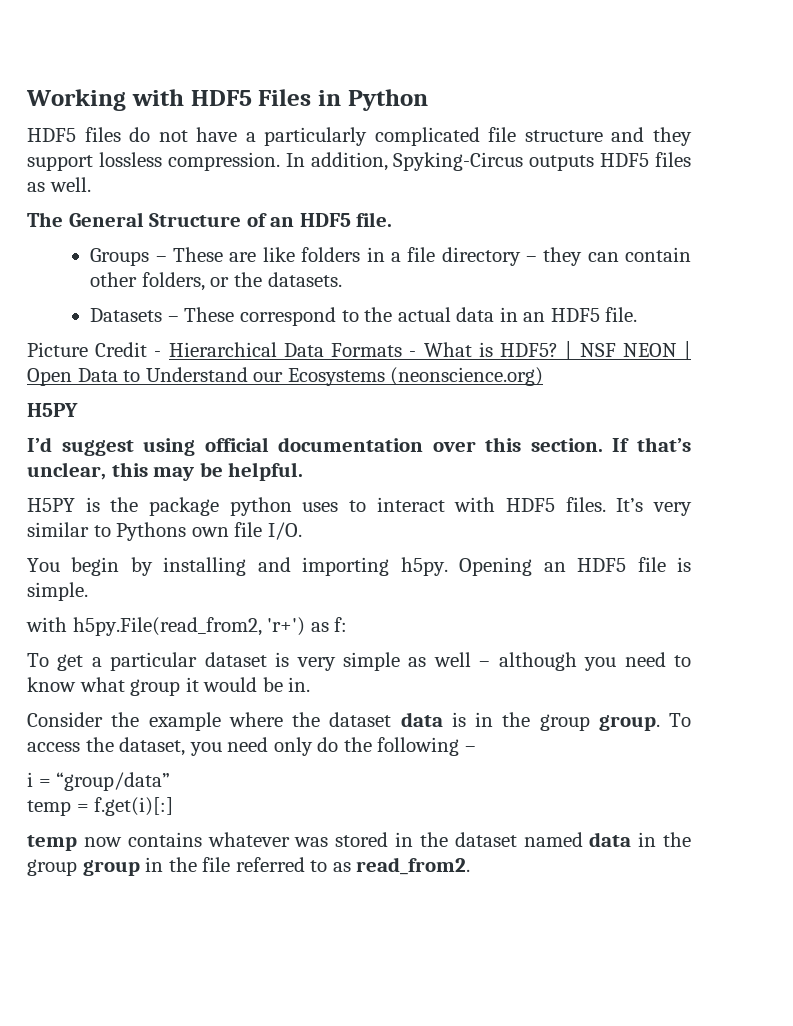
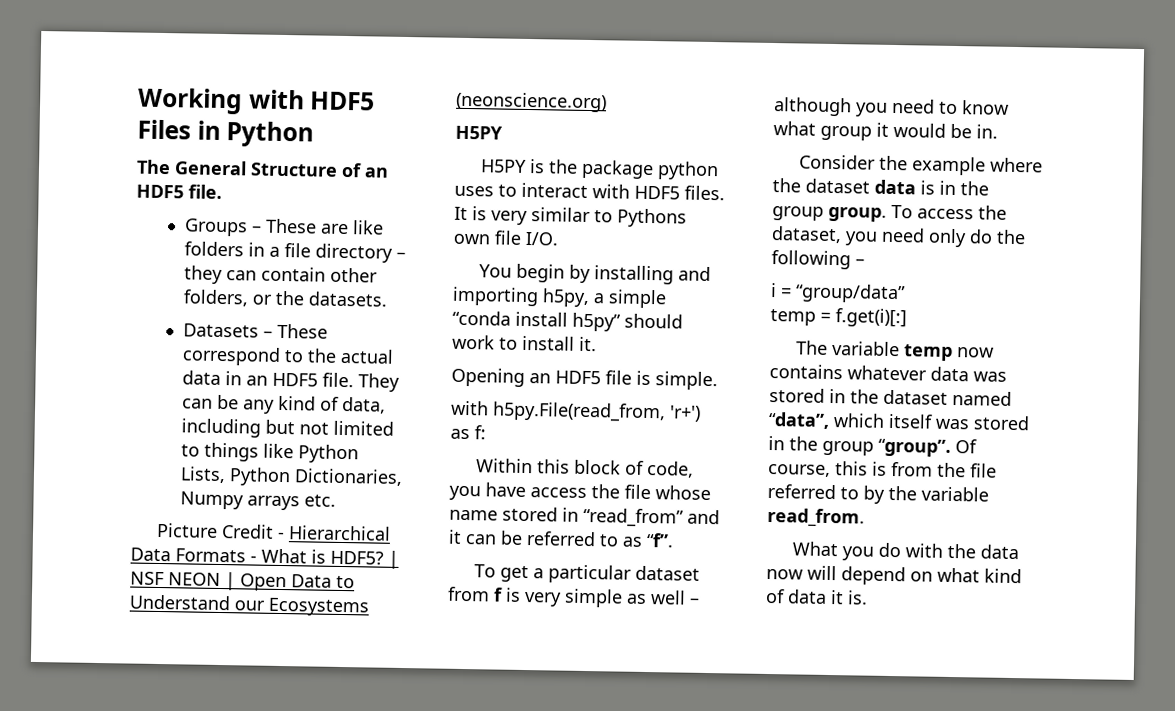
- HDF5 files do not have a particularly complicated file structure and they support lossless compression. In addition, Spyking-Circus outputs HDF5 files as well.
+ They can be any kind of data, including but not limited to things like Python Lists, Python Dictionaries, Numpy arrays etc.
- I’d suggest using official documentation over this section. If that’s unclear, this may be helpful.
- It’s very similar to Pythons own file I/O.
+ It is very similar to Pythons own file I/O.
- You begin by installing and importing h5py. Opening an HDF5 file is simple.
+ You begin by installing and importing h5py, a simple “conda install h5py” should work to install it.
+ Opening an HDF5 file is simple.
- with h5py.File(read_from2, 'r+') as f:
+ with h5py.File(read_from, 'r+') as f:
+ Within this block of code, you have access the file whose name stored in “read_from” and it can be referred to as “f”.
- To get a particular dataset is very simple as well – although you need to know what group it would be in.
+ To get a particular dataset from f is very simple as well – although you need to know what group it would be in.
- temp now contains whatever was stored in the dataset named data in the group group in the file referred to as read_from2.
+ The variable temp now contains whatever data was stored in the dataset named “data”, which itself was stored in the group “group”. Of course, this is from the file referred to by the variable read_from.
+ What you do with the data now will depend on what kind of data it is.

